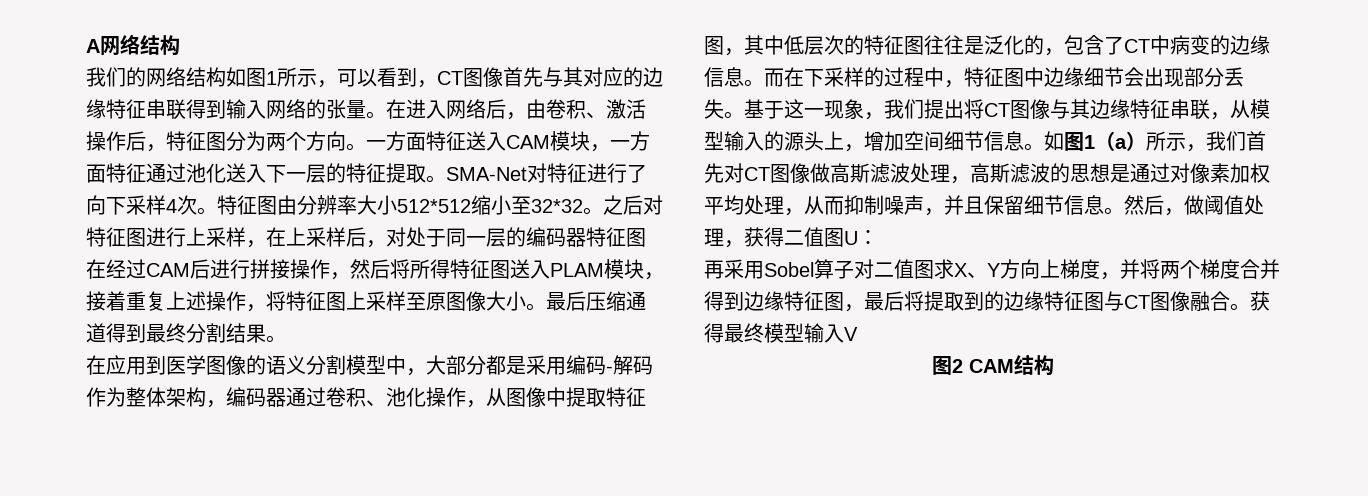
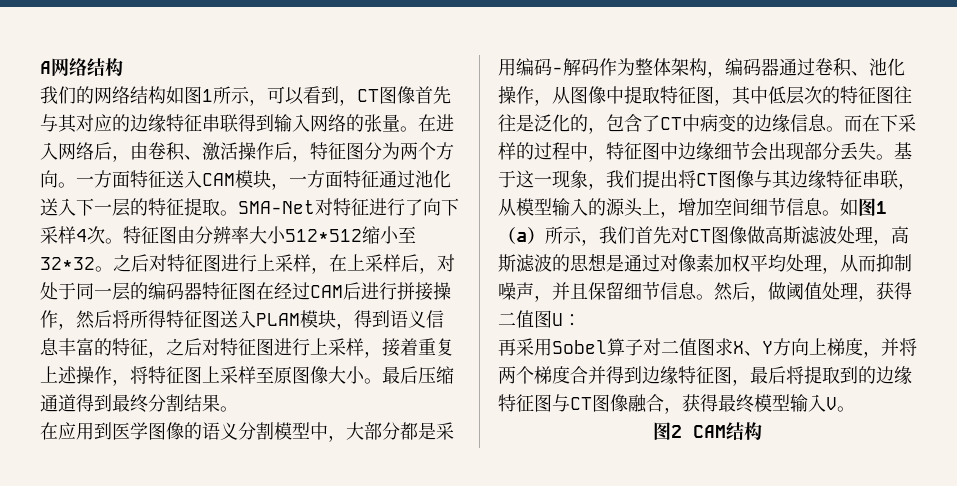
- 之后对特征图进行上采样，在上采样后，对处于同一层的编码器特征图在经过CAM后进行拼接操作，然后将所得特征图送入PLAM模块，接着重复上述操作，将特征图上采样至原图像大小。
+ 之后对特征图进行上采样，在上采样后，对处于同一层的编码器特征图在经过CAM后进行拼接操作，然后将所得特征图送入PLAM模块，得到语义信息丰富的特征，之后对特征图进行上采样，接着重复上述操作，将特征图上采样至原图像大小。
- 再采用Sobel算子对二值图求X、Y方向上梯度，并将两个梯度合并得到边缘特征图，最后将提取到的边缘特征图与CT图像融合。获得最终模型输入V
+ 再采用Sobel算子对二值图求X、Y方向上梯度，并将两个梯度合并得到边缘特征图，最后将提取到的边缘特征图与CT图像融合，获得最终模型输入V。

